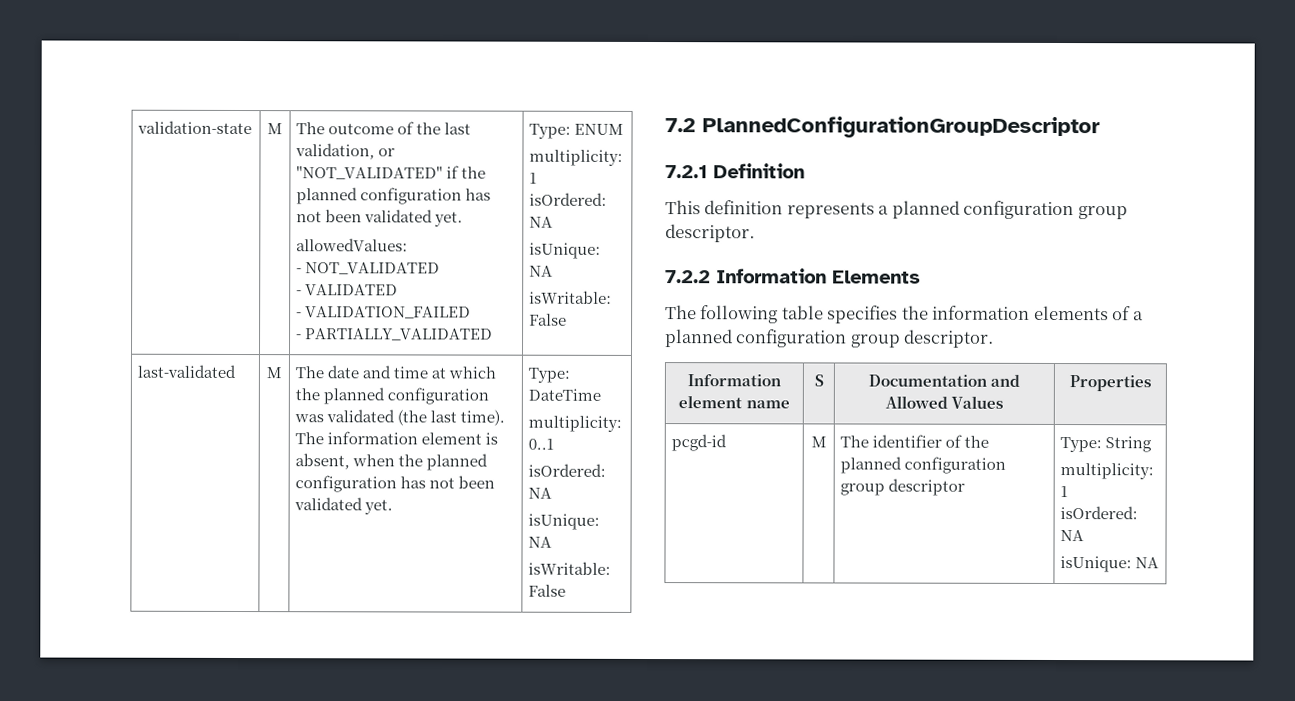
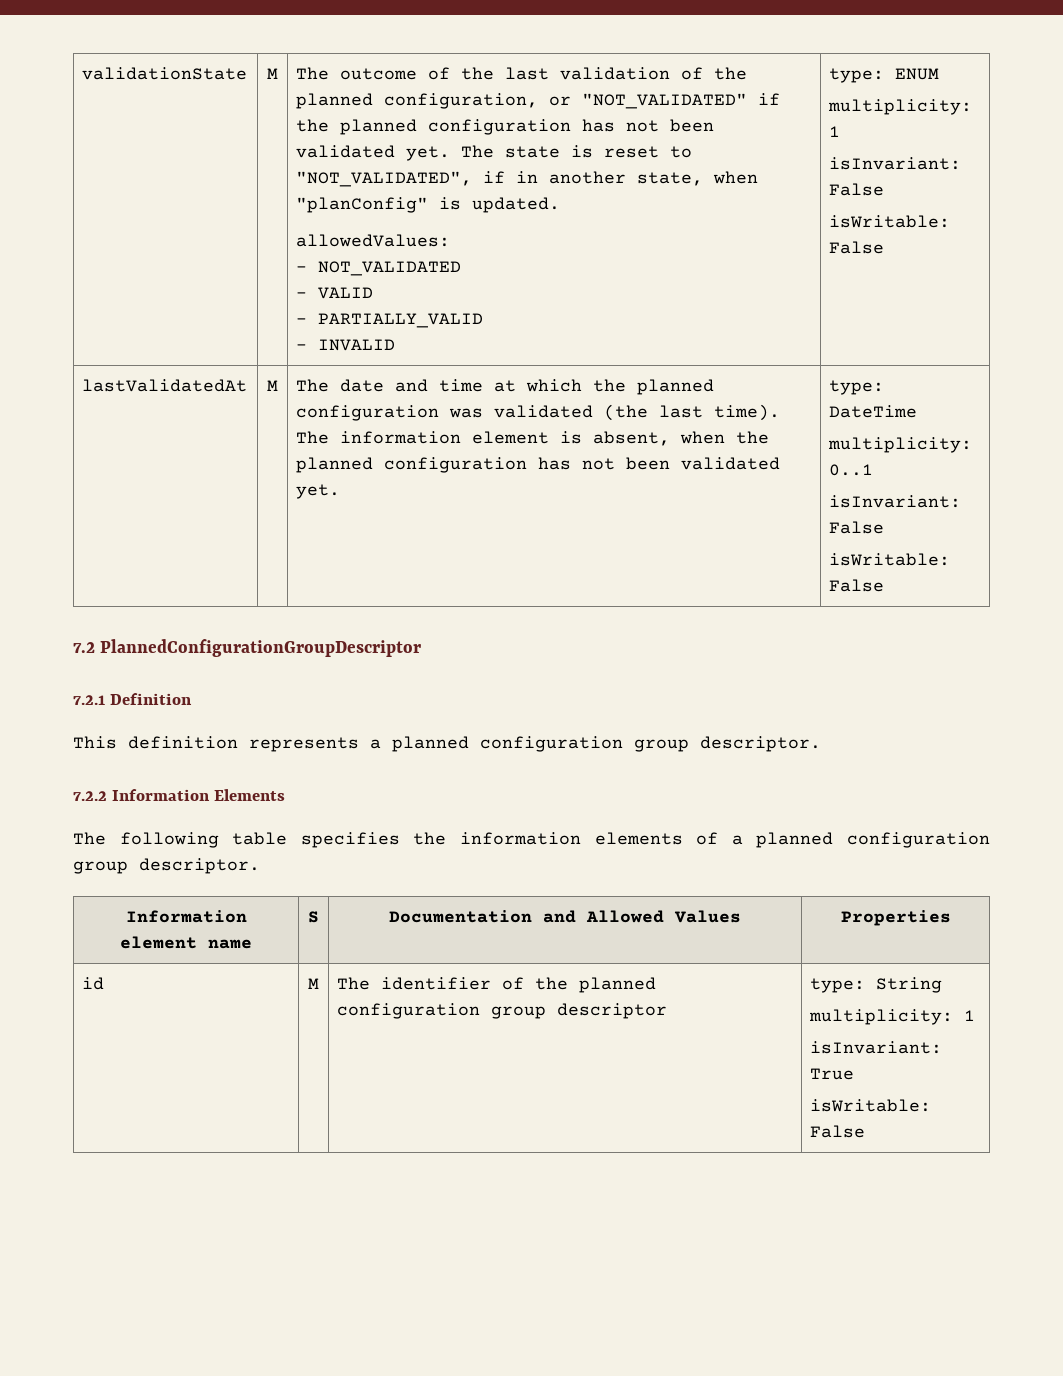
- validation-state
+ validationState
- The outcome of the last validation, or "NOT_VALIDATED" if the planned configuration has not been validated yet.
+ The outcome of the last validation of the planned configuration, or "NOT_VALIDATED" if the planned configuration has not been validated yet. The state is reset to "NOT_VALIDATED", if in another state, when "planConfig" is updated.
- - VALIDATED
- - VALIDATION_FAILED
- - PARTIALLY_VALIDATED | Type: ENUM
+ - VALID
+ - PARTIALLY_VALID
+ - INVALID | type: ENUM
  multiplicity: 1
- isOrdered: NA
- isUnique: NA
+ isInvariant: False
  isWritable: False
- last-validated | M | The date and time at which the planned configuration was validated (the last time). The information element is absent, when the planned configuration has not been validated yet. | Type: DateTime
+ lastValidatedAt | M | The date and time at which the planned configuration was validated (the last time). The information element is absent, when the planned configuration has not been validated yet. | type: DateTime
  multiplicity: 0..1
- isOrdered: NA
- isUnique: NA
+ isInvariant: False
- pcgd-id | M | The identifier of the planned configuration group descriptor | Type: String
+ id | M | The identifier of the planned configuration group descriptor | type: String
  multiplicity: 1
- isOrdered: NA
- isUnique: NA
+ isInvariant: True
+ isWritable: False

